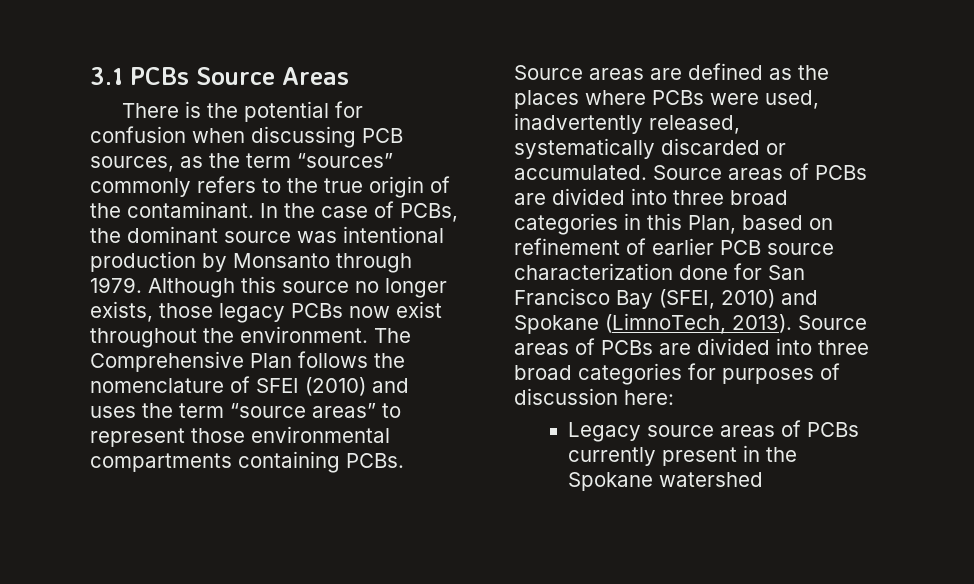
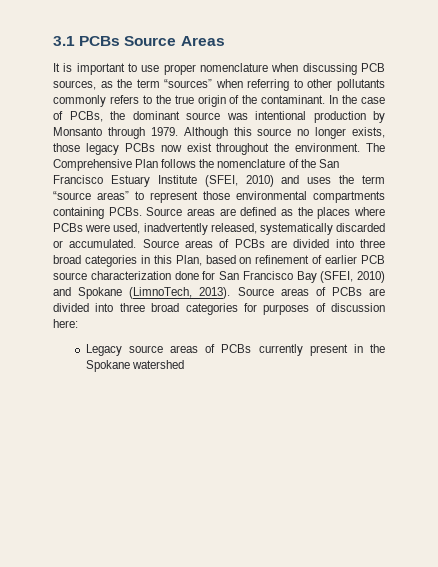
- There is the potential for confusion when discussing PCB sources, as the term “sources” commonly refers to the true origin of the contaminant.
+ It is important to use proper nomenclature when discussing PCB sources, as the term “sources” when referring to other pollutants commonly refers to the true origin of the contaminant.
- The Comprehensive Plan follows the nomenclature of SFEI (2010) and uses the term “source areas” to represent those environmental compartments containing PCBs.
+ The Comprehensive Plan follows the nomenclature of the San Francisco Estuary Institute (SFEI, 2010) and uses the term “source areas” to represent those environmental compartments containing PCBs.

